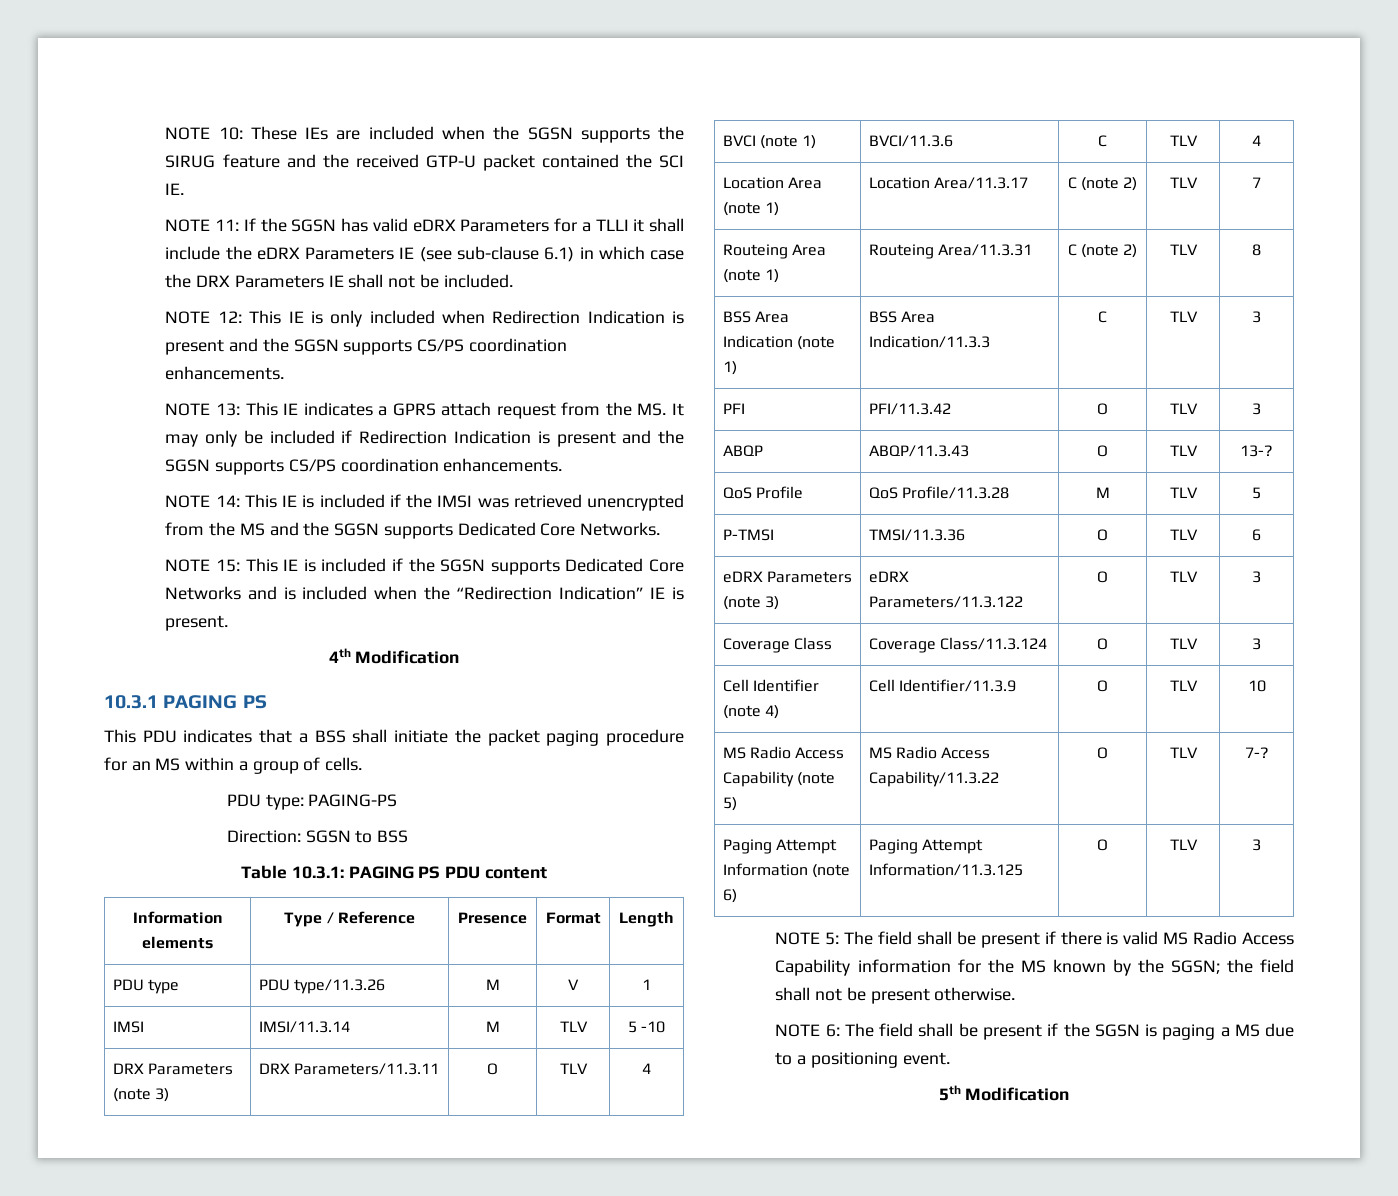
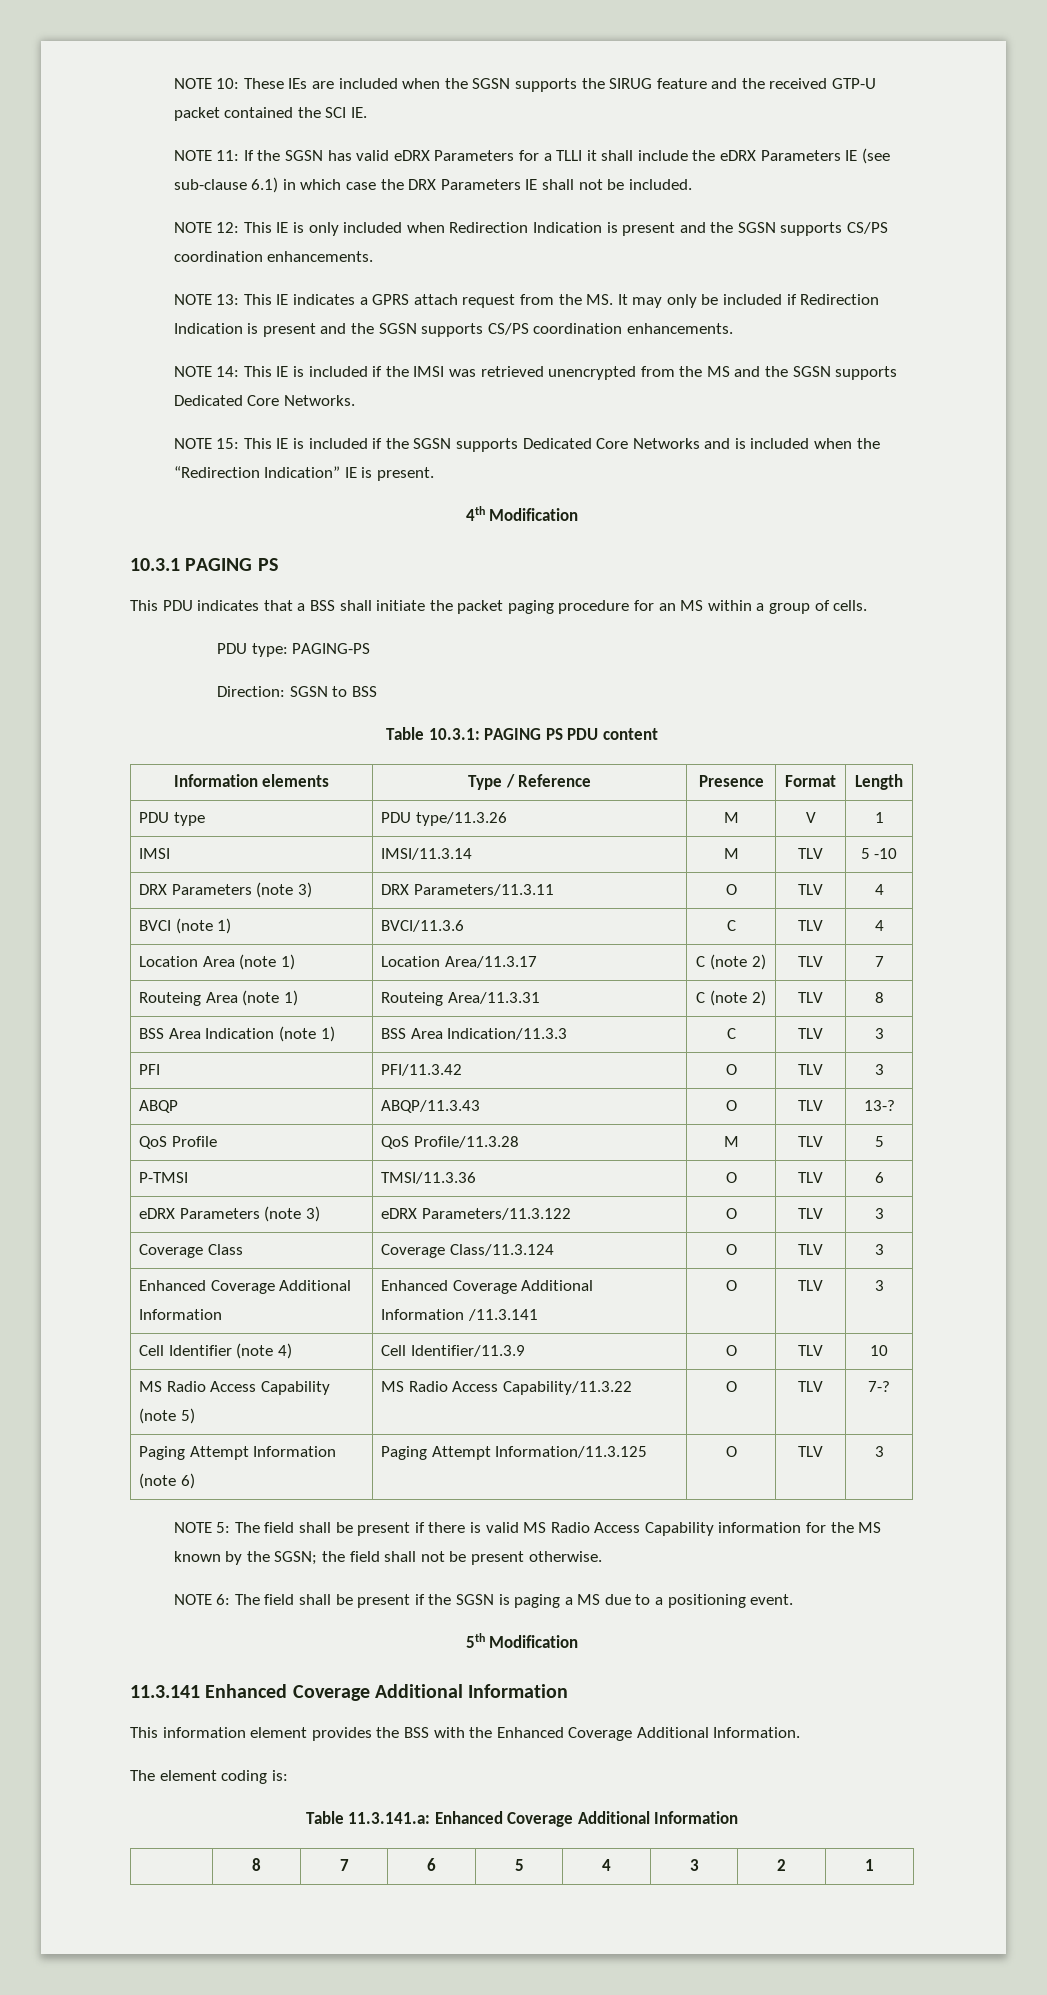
+ Enhanced Coverage Additional Information | Enhanced Coverage Additional Information /11.3.141 | O | TLV | 3
+ 11.3.141 Enhanced Coverage Additional Information
+ This information element provides the BSS with the Enhanced Coverage Additional Information.
+ The element coding is:
+ Table 11.3.141.a: Enhanced Coverage Additional Information
+ | 8 | 7 | 6 | 5 | 4 | 3 | 2 | 1

